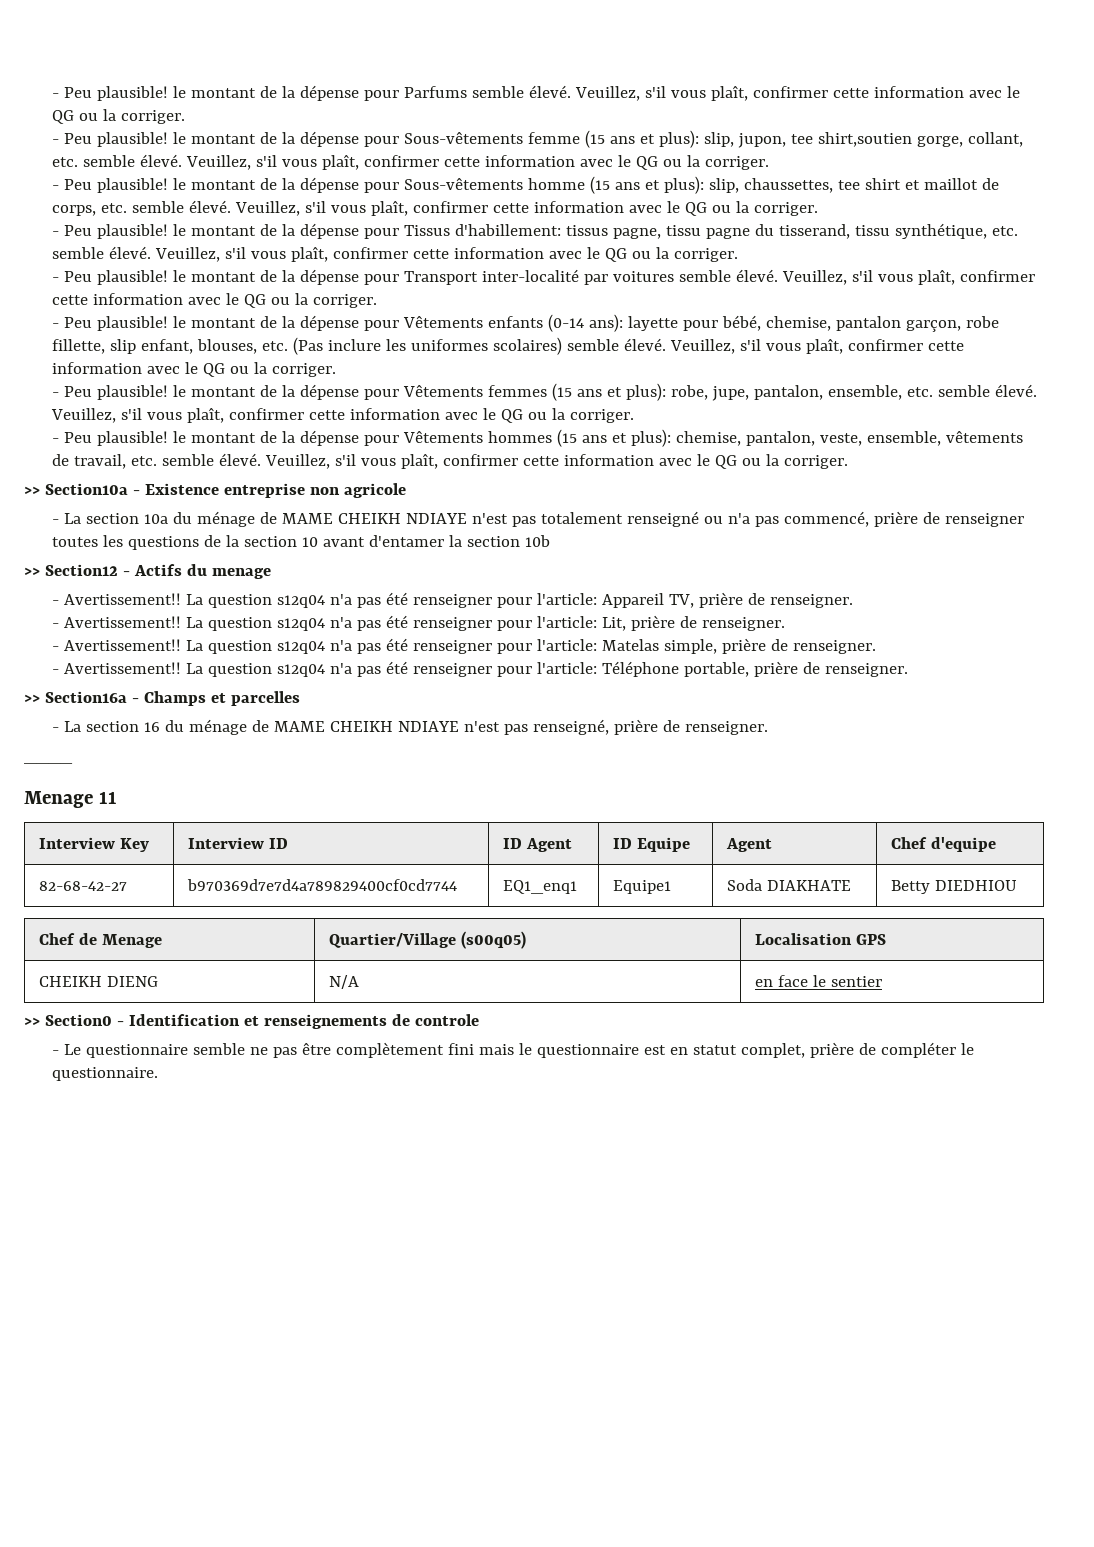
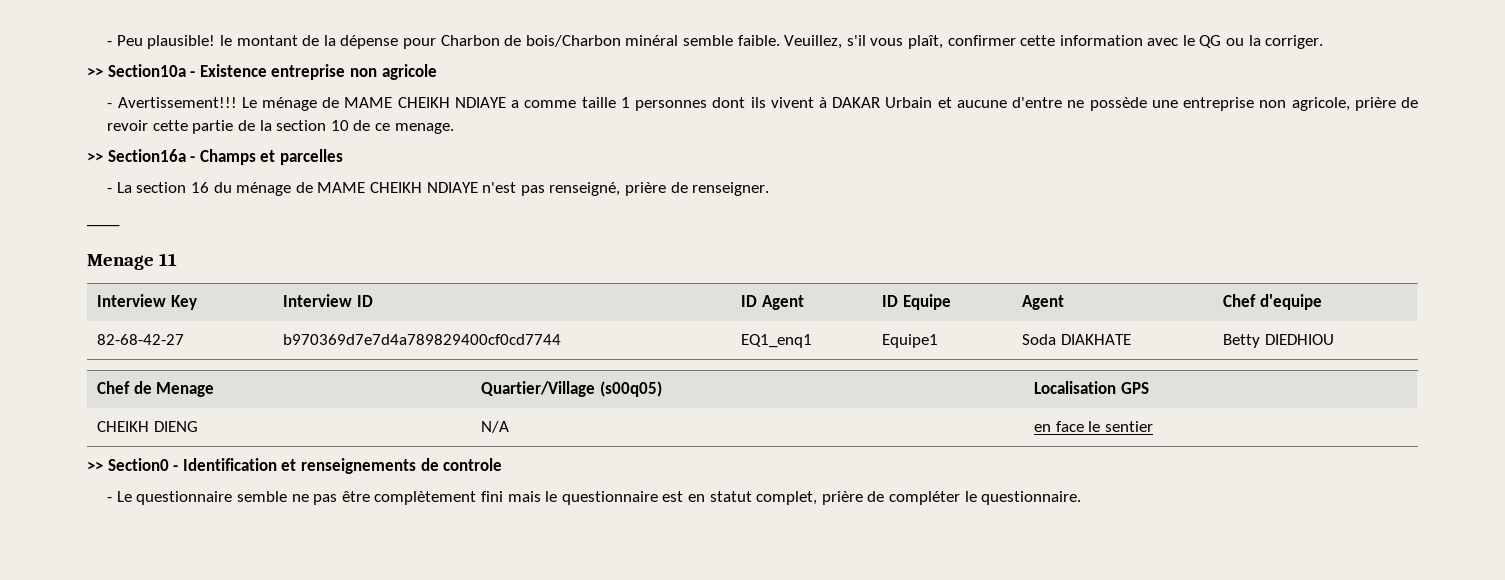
- - Peu plausible! le montant de la dépense pour Parfums semble élevé. Veuillez, s'il vous plaît, confirmer cette information avec le QG ou la corriger.
- - Peu plausible! le montant de la dépense pour Sous-vêtements femme (15 ans et plus): slip, jupon, tee shirt,soutien gorge, collant, etc. semble élevé. Veuillez, s'il vous plaît, confirmer cette information avec le QG ou la corriger.
- - Peu plausible! le montant de la dépense pour Sous-vêtements homme (15 ans et plus): slip, chaussettes, tee shirt et maillot de corps, etc. semble élevé. Veuillez, s'il vous plaît, confirmer cette information avec le QG ou la corriger.
- - Peu plausible! le montant de la dépense pour Tissus d'habillement: tissus pagne, tissu pagne du tisserand, tissu synthétique, etc. semble élevé. Veuillez, s'il vous plaît, confirmer cette information avec le QG ou la corriger.
- - Peu plausible! le montant de la dépense pour Transport inter-localité par voitures semble élevé. Veuillez, s'il vous plaît, confirmer cette information avec le QG ou la corriger.
- - Peu plausible! le montant de la dépense pour Vêtements enfants (0-14 ans): layette pour bébé, chemise, pantalon garçon, robe fillette, slip enfant, blouses, etc. (Pas inclure les uniformes scolaires) semble élevé. Veuillez, s'il vous plaît, confirmer cette information avec le QG ou la corriger.
- - Peu plausible! le montant de la dépense pour Vêtements femmes (15 ans et plus): robe, jupe, pantalon, ensemble, etc. semble élevé. Veuillez, s'il vous plaît, confirmer cette information avec le QG ou la corriger.
- - Peu plausible! le montant de la dépense pour Vêtements hommes (15 ans et plus): chemise, pantalon, veste, ensemble, vêtements de travail, etc. semble élevé.
+ - Peu plausible! le montant de la dépense pour Charbon de bois/Charbon minéral semble faible.
- - La section 10a du ménage de MAME CHEIKH NDIAYE n'est pas totalement renseigné ou n'a pas commencé, prière de renseigner toutes les questions de la section 10 avant d'entamer la section 10b
- >> Section12 - Actifs du menage
- - Avertissement!! La question s12q04 n'a pas été renseigner pour l'article: Appareil TV, prière de renseigner.
- - Avertissement!! La question s12q04 n'a pas été renseigner pour l'article: Lit, prière de renseigner.
- - Avertissement!! La question s12q04 n'a pas été renseigner pour l'article: Matelas simple, prière de renseigner.
- - Avertissement!! La question s12q04 n'a pas été renseigner pour l'article: Téléphone portable, prière de renseigner.
+ - Avertissement!!! Le ménage de MAME CHEIKH NDIAYE a comme taille 1 personnes dont ils vivent à DAKAR Urbain et aucune d'entre ne possède une entreprise non agricole, prière de revoir cette partie de la section 10 de ce menage.

